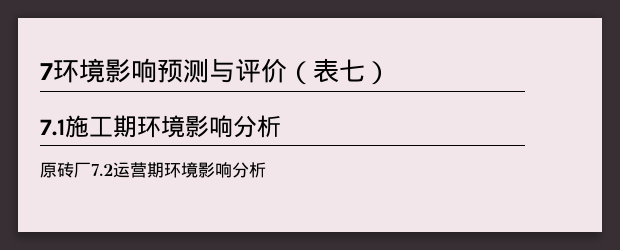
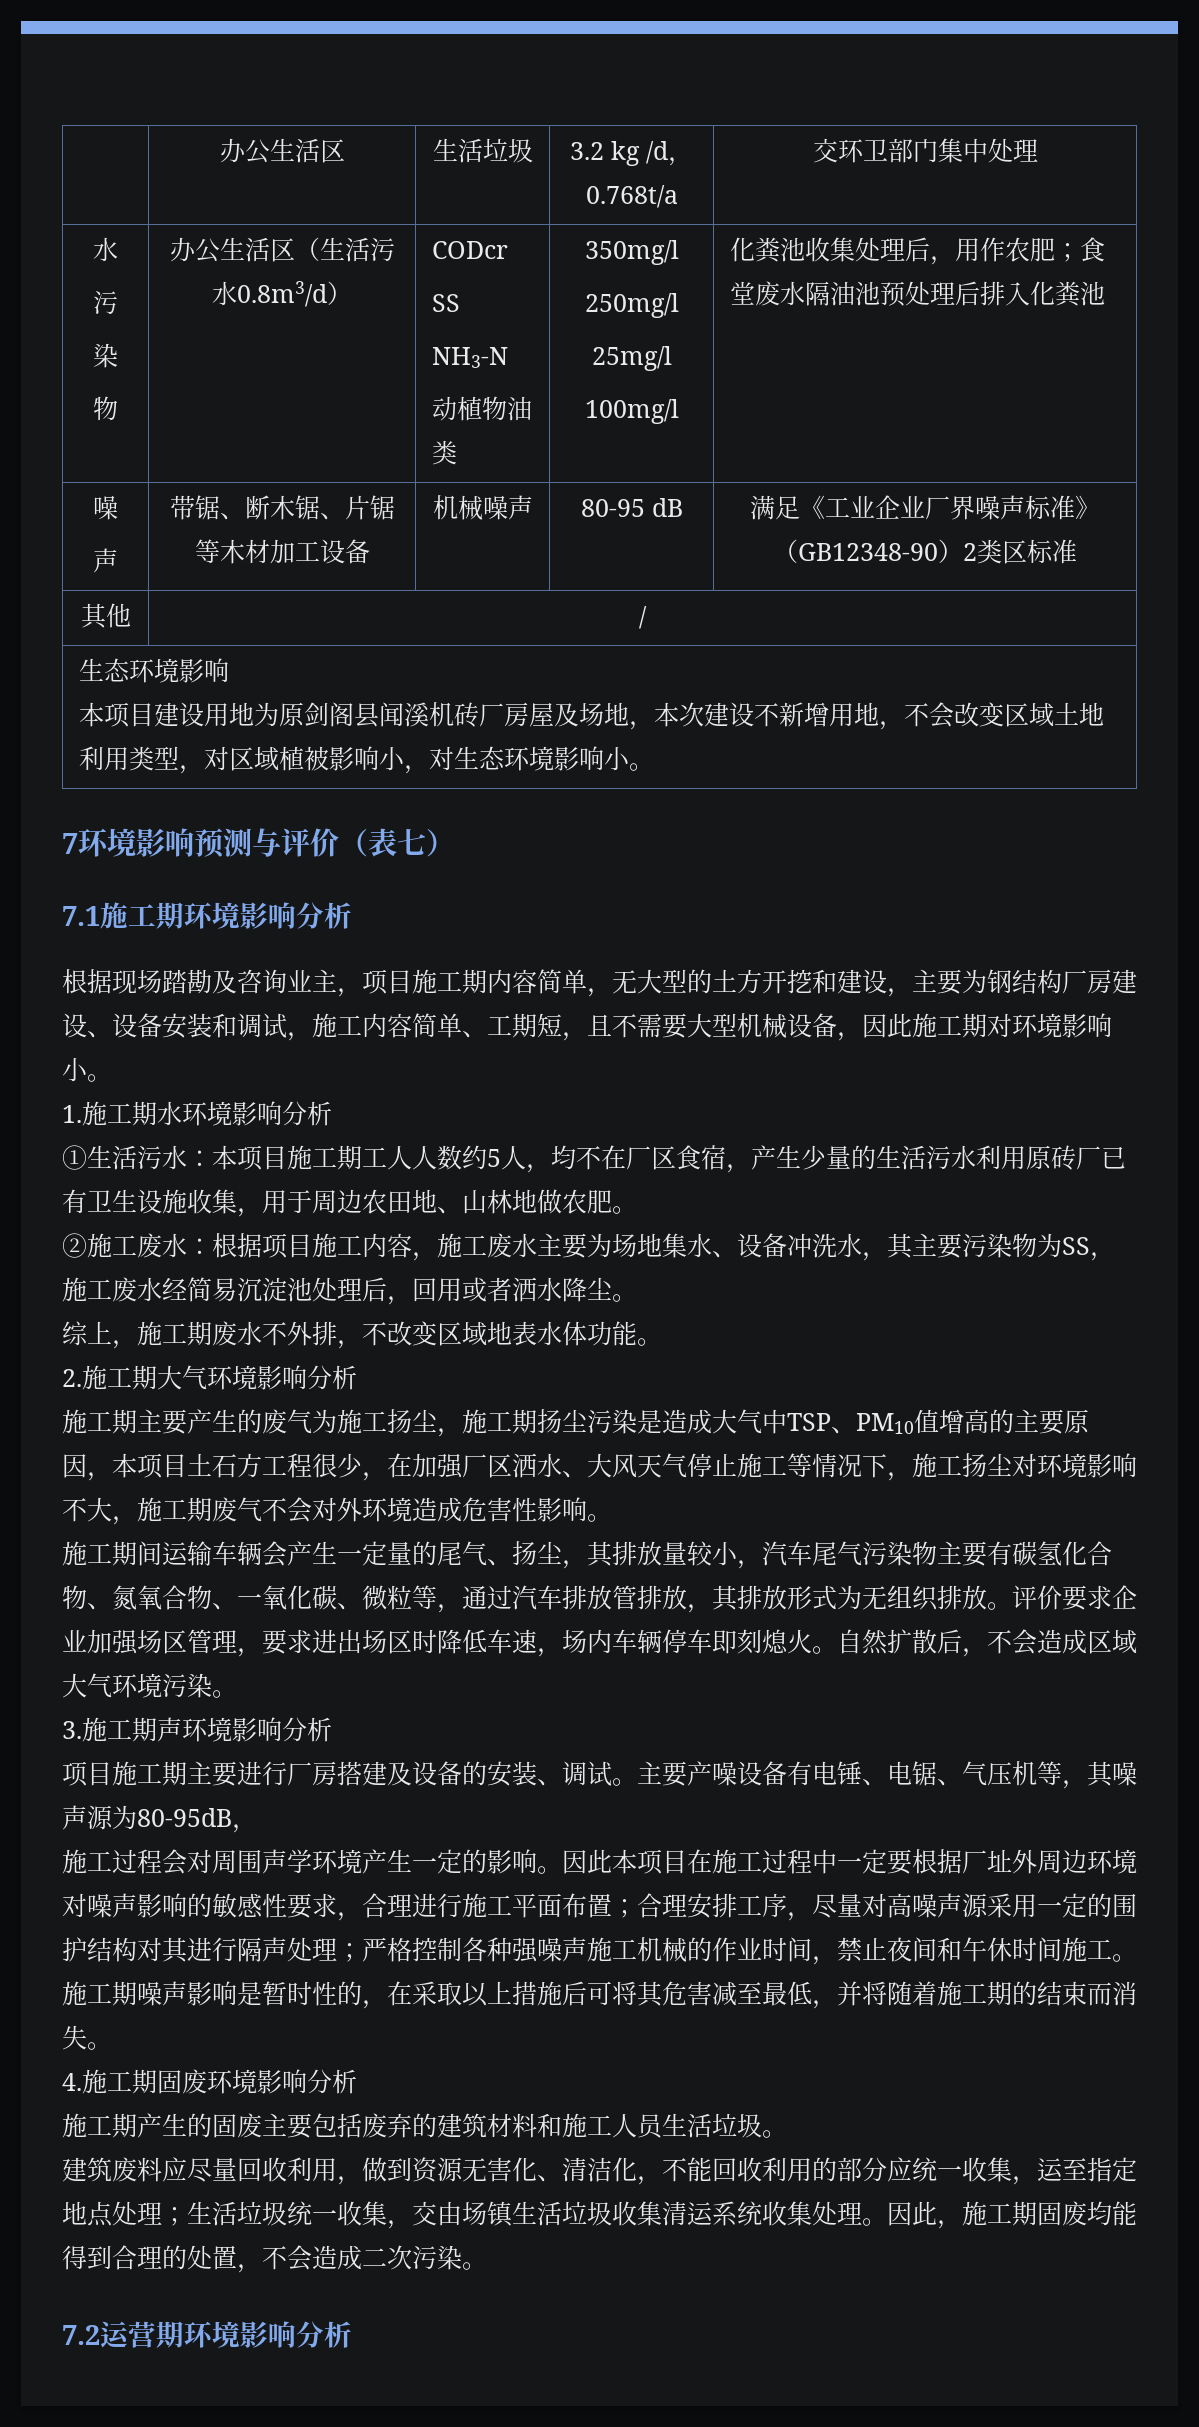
+ | 办公生活区 | 生活垃圾 | 3.2 kg /d，0.768t/a | 交环卫部门集中处理
+ 水
+ 污
+ 染
+ 物 | 办公生活区（生活污水0.8m3/d） | CODcr
+ SS
+ NH3-N
+ 动植物油类 | 350mg/l
+ 250mg/l
+ 25mg/l
+ 100mg/l | 化粪池收集处理后，用作农肥；食堂废水隔油池预处理后排入化粪池
+ 噪
+ 声 | 带锯、断木锯、片锯等木材加工设备 | 机械噪声 | 80-95 dB | 满足《工业企业厂界噪声标准》（GB12348-90）2类区标准
+ 其他 | /
+ 生态环境影响
+ 本项目建设用地为原剑阁县闻溪机砖厂房屋及场地，本次建设不新增用地，不会改变区域土地利用类型，对区域植被影响小，对生态环境影响小。
- 原砖厂7.2运营期环境影响分析
+ 根据现场踏勘及咨询业主，项目施工期内容简单，无大型的土方开挖和建设，主要为钢结构厂房建设、设备安装和调试，施工内容简单、工期短，且不需要大型机械设备，因此施工期对环境影响小。
+ 1.施工期水环境影响分析
+ ①生活污水：本项目施工期工人人数约5人，均不在厂区食宿，产生少量的生活污水利用原砖厂已有卫生设施收集，用于周边农田地、山林地做农肥。
+ ②施工废水：根据项目施工内容，施工废水主要为场地集水、设备冲洗水，其主要污染物为SS，施工废水经简易沉淀池处理后，回用或者洒水降尘。
+ 综上，施工期废水不外排，不改变区域地表水体功能。
+ 2.施工期大气环境影响分析
+ 施工期主要产生的废气为施工扬尘，施工期扬尘污染是造成大气中TSP、PM10值增高的主要原因，本项目土石方工程很少，在加强厂区洒水、大风天气停止施工等情况下，施工扬尘对环境影响不大，施工期废气不会对外环境造成危害性影响。
+ 施工期间运输车辆会产生一定量的尾气、扬尘，其排放量较小，汽车尾气污染物主要有碳氢化合物、氮氧合物、一氧化碳、微粒等，通过汽车排放管排放，其排放形式为无组织排放。评价要求企业加强场区管理，要求进出场区时降低车速，场内车辆停车即刻熄火。自然扩散后，不会造成区域大气环境污染。
+ 3.施工期声环境影响分析
+ 项目施工期主要进行厂房搭建及设备的安装、调试。主要产噪设备有电锤、电锯、气压机等，其噪声源为80-95dB，
+ 施工过程会对周围声学环境产生一定的影响。因此本项目在施工过程中一定要根据厂址外周边环境对噪声影响的敏感性要求，合理进行施工平面布置；合理安排工序，尽量对高噪声源采用一定的围护结构对其进行隔声处理；严格控制各种强噪声施工机械的作业时间，禁止夜间和午休时间施工。施工期噪声影响是暂时性的，在采取以上措施后可将其危害减至最低，并将随着施工期的结束而消失。
+ 4.施工期固废环境影响分析
+ 施工期产生的固废主要包括废弃的建筑材料和施工人员生活垃圾。
+ 建筑废料应尽量回收利用，做到资源无害化、清洁化，不能回收利用的部分应统一收集，运至指定地点处理；生活垃圾统一收集，交由场镇生活垃圾收集清运系统收集处理。因此，施工期固废均能得到合理的处置，不会造成二次污染。
+ 7.2运营期环境影响分析

